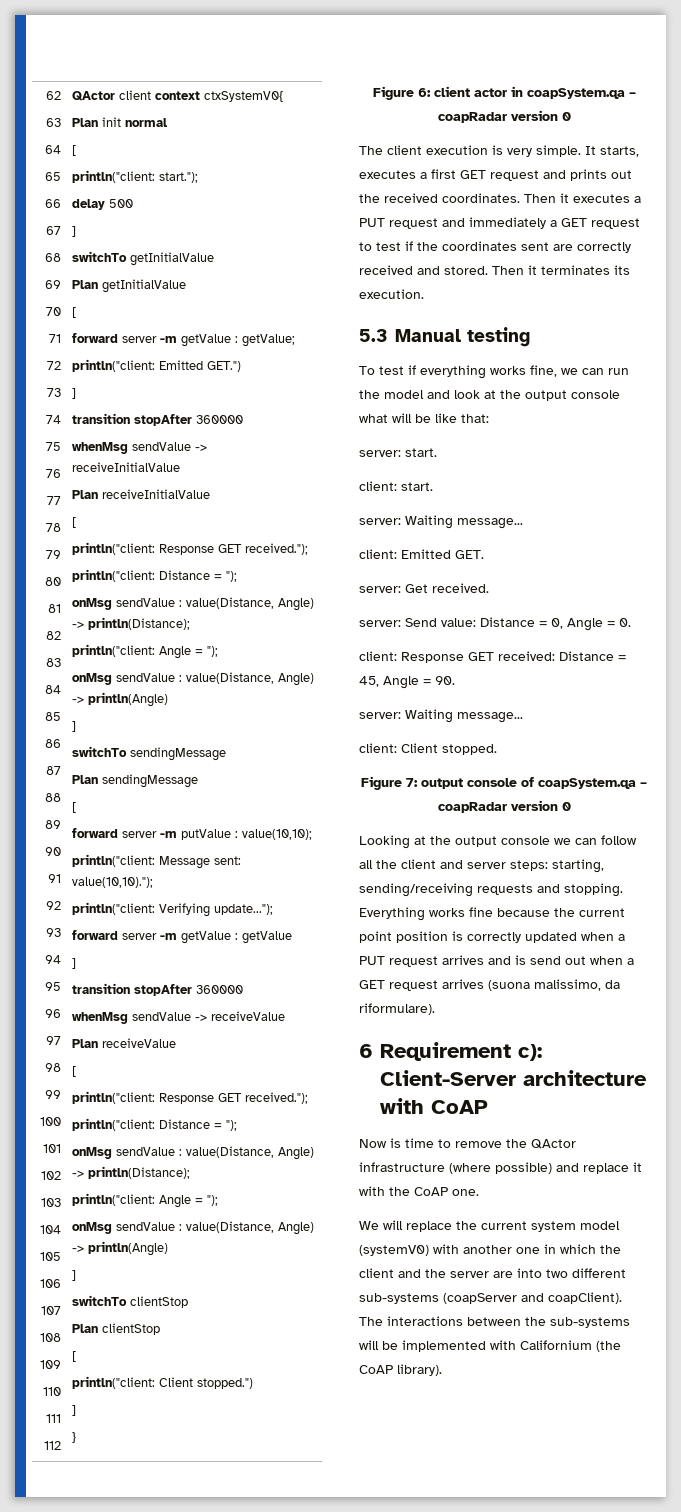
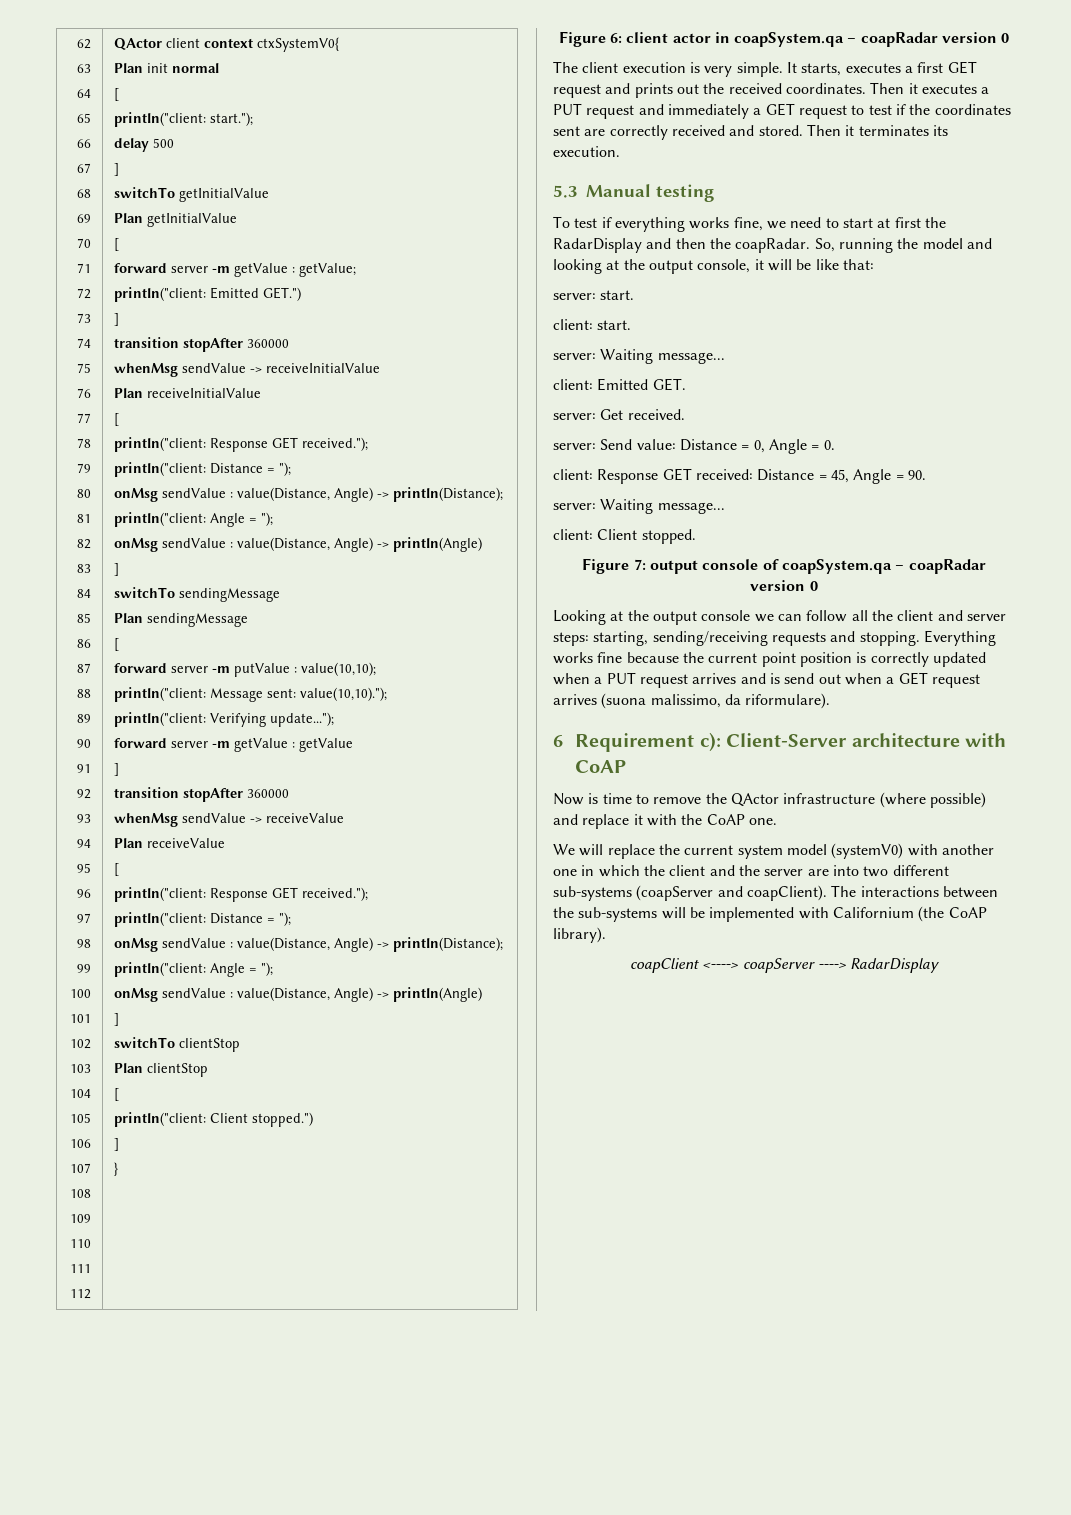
- To test if everything works fine, we can run the model and look at the output console what will be like that:
+ To test if everything works fine, we need to start at first the RadarDisplay and then the coapRadar. So, running the model and looking at the output console, it will be like that:
+ coapClient <----> coapServer ----> RadarDisplay

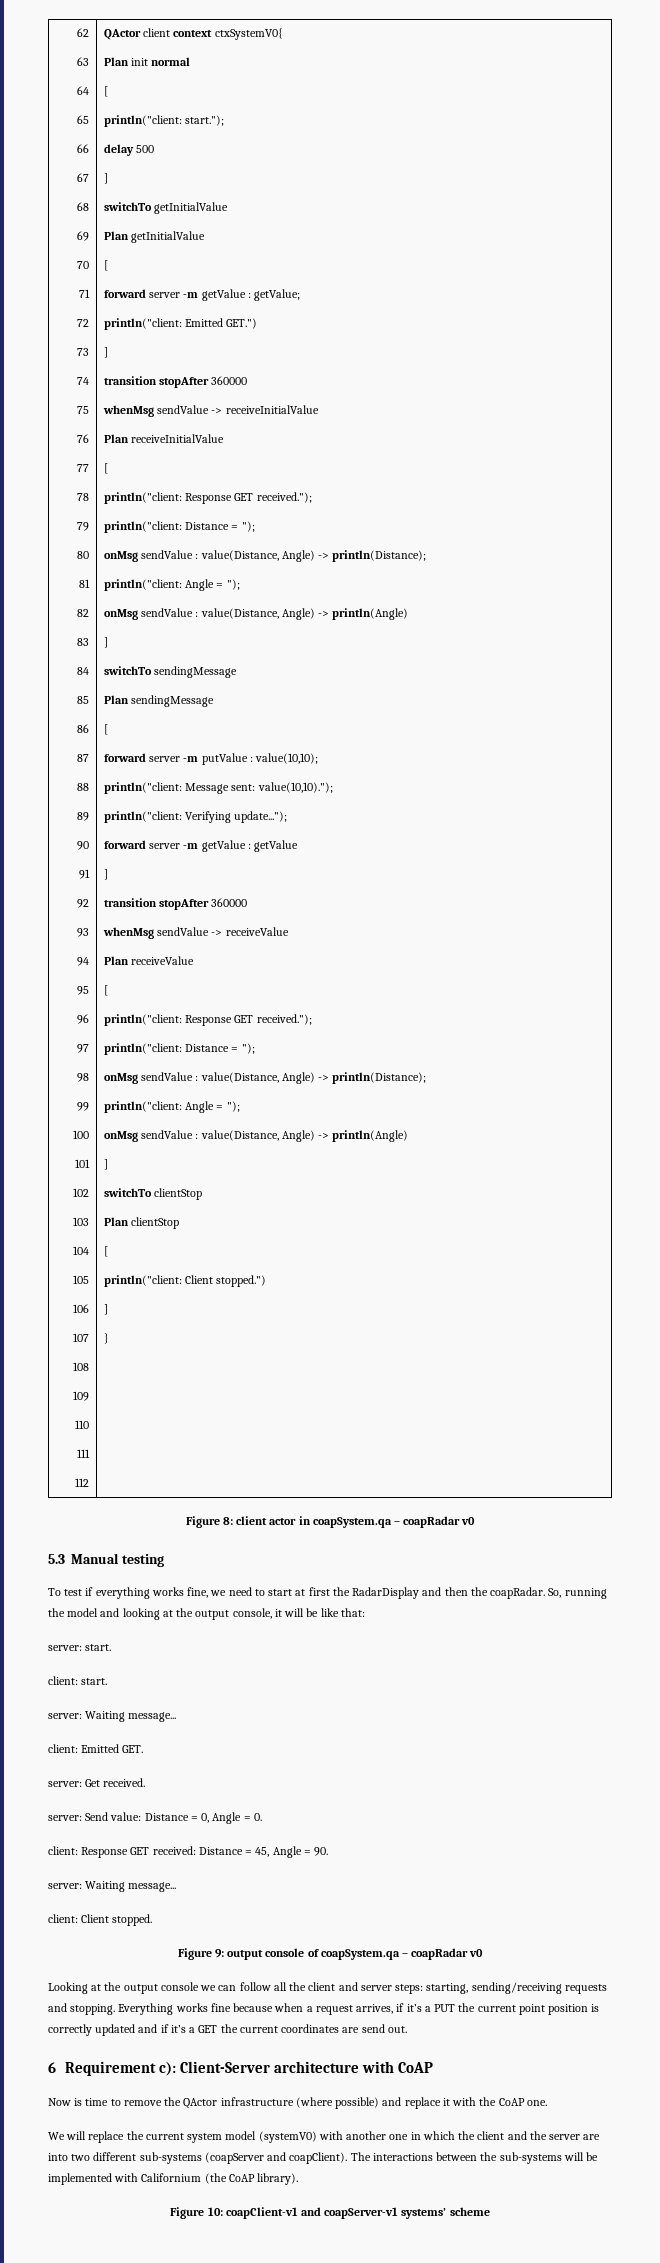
- Figure 6: client actor in coapSystem.qa – coapRadar version 0
- The client execution is very simple. It starts, executes a first GET request and prints out the received coordinates. Then it executes a PUT request and immediately a GET request to test if the coordinates sent are correctly received and stored. Then it terminates its execution.
+ Figure 8: client actor in coapSystem.qa – coapRadar v0
- Figure 7: output console of coapSystem.qa – coapRadar version 0
+ Figure 9: output console of coapSystem.qa – coapRadar v0
- Everything works fine because the current point position is correctly updated when a PUT request arrives and is send out when a GET request arrives (suona malissimo, da riformulare).
+ Everything works fine because when a request arrives, if it’s a PUT the current point position is correctly updated and if it’s a GET the current coordinates are send out.
- coapClient <----> coapServer ----> RadarDisplay
+ Figure 10: coapClient-v1 and coapServer-v1 systems’ scheme

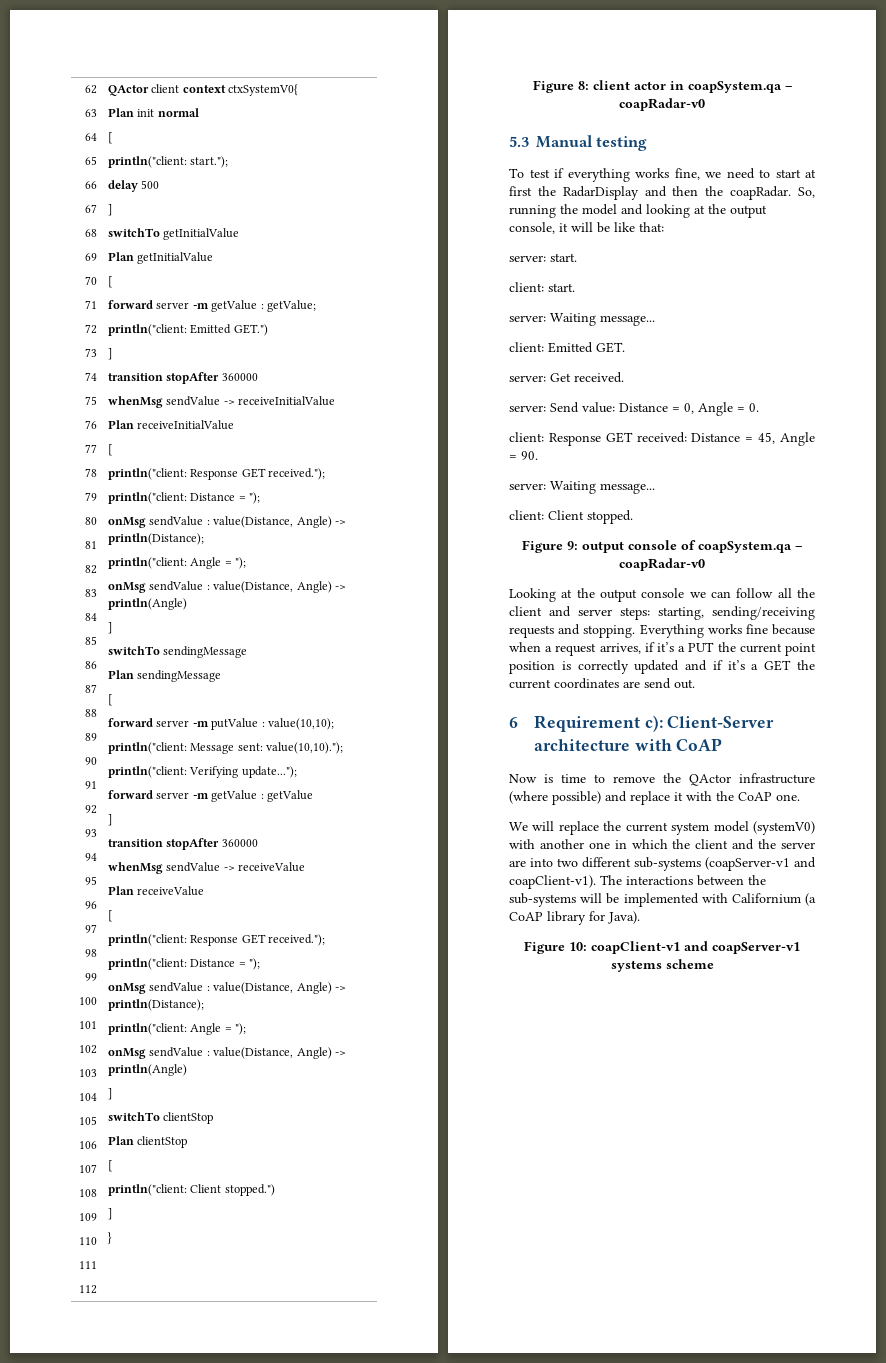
- Figure 8: client actor in coapSystem.qa – coapRadar v0
+ Figure 8: client actor in coapSystem.qa – coapRadar-v0
- Figure 9: output console of coapSystem.qa – coapRadar v0
+ Figure 9: output console of coapSystem.qa – coapRadar-v0
- We will replace the current system model (systemV0) with another one in which the client and the server are into two different sub-systems (coapServer and coapClient).
+ We will replace the current system model (systemV0) with another one in which the client and the server are into two different sub-systems (coapServer-v1 and coapClient-v1).
- The interactions between the sub-systems will be implemented with Californium (the CoAP library).
+ The interactions between the sub-systems will be implemented with Californium (a CoAP library for Java).
- Figure 10: coapClient-v1 and coapServer-v1 systems’ scheme
+ Figure 10: coapClient-v1 and coapServer-v1 systems scheme

